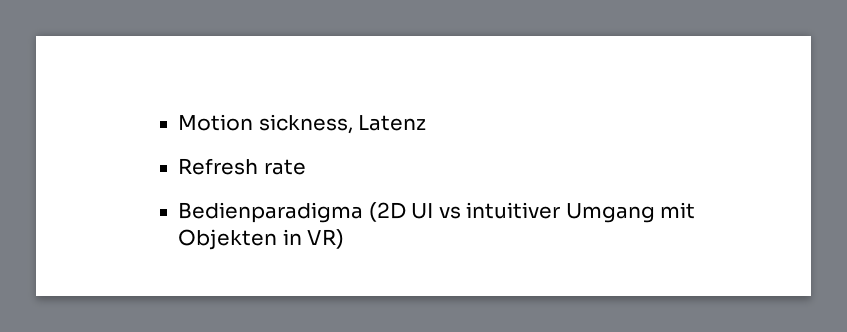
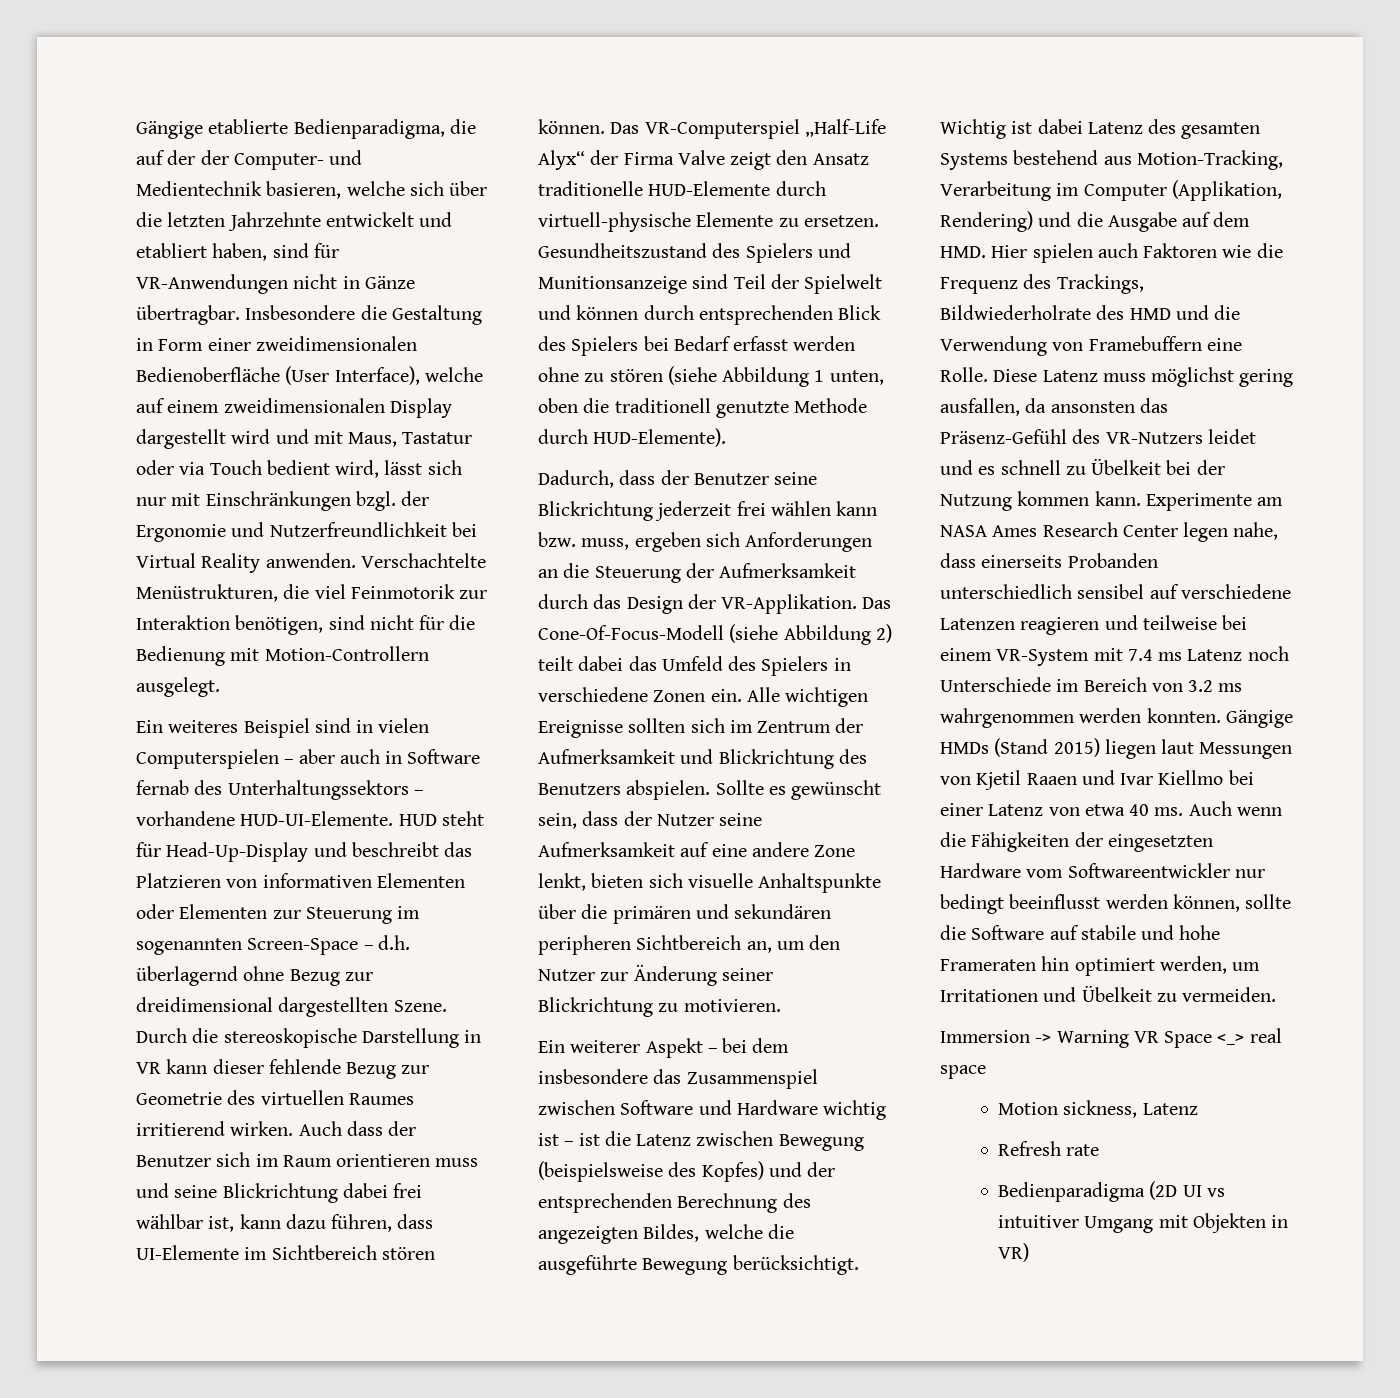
+ Gängige etablierte Bedienparadigma, die auf der der Computer- und Medientechnik basieren, welche sich über die letzten Jahrzehnte entwickelt und etabliert haben, sind für VR-Anwendungen nicht in Gänze übertragbar. Insbesondere die Gestaltung in Form einer zweidimensionalen Bedienoberfläche (User Interface), welche auf einem zweidimensionalen Display dargestellt wird und mit Maus, Tastatur oder via Touch bedient wird, lässt sich nur mit Einschränkungen bzgl. der Ergonomie und Nutzerfreundlichkeit bei Virtual Reality anwenden. Verschachtelte Menüstrukturen, die viel Feinmotorik zur Interaktion benötigen, sind nicht für die Bedienung mit Motion-Controllern ausgelegt.
+ Ein weiteres Beispiel sind in vielen Computerspielen – aber auch in Software fernab des Unterhaltungssektors – vorhandene HUD-UI-Elemente. HUD steht für Head-Up-Display und beschreibt das Platzieren von informativen Elementen oder Elementen zur Steuerung im sogenannten Screen-Space – d.h. überlagernd ohne Bezug zur dreidimensional dargestellten Szene. Durch die stereoskopische Darstellung in VR kann dieser fehlende Bezug zur Geometrie des virtuellen Raumes irritierend wirken. Auch dass der Benutzer sich im Raum orientieren muss und seine Blickrichtung dabei frei wählbar ist, kann dazu führen, dass UI-Elemente im Sichtbereich stören können. Das VR-Computerspiel „Half-Life Alyx“ der Firma Valve zeigt den Ansatz traditionelle HUD-Elemente durch virtuell-physische Elemente zu ersetzen. Gesundheitszustand des Spielers und Munitionsanzeige sind Teil der Spielwelt und können durch entsprechenden Blick des Spielers bei Bedarf erfasst werden ohne zu stören (siehe Abbildung 1 unten, oben die traditionell genutzte Methode durch HUD-Elemente).
+ Dadurch, dass der Benutzer seine Blickrichtung jederzeit frei wählen kann bzw. muss, ergeben sich Anforderungen an die Steuerung der Aufmerksamkeit durch das Design der VR-Applikation. Das Cone-Of-Focus-Modell (siehe Abbildung 2) teilt dabei das Umfeld des Spielers in verschiedene Zonen ein. Alle wichtigen Ereignisse sollten sich im Zentrum der Aufmerksamkeit und Blickrichtung des Benutzers abspielen. Sollte es gewünscht sein, dass der Nutzer seine Aufmerksamkeit auf eine andere Zone lenkt, bieten sich visuelle Anhaltspunkte über die primären und sekundären peripheren Sichtbereich an, um den Nutzer zur Änderung seiner Blickrichtung zu motivieren.
+ Ein weiterer Aspekt – bei dem insbesondere das Zusammenspiel zwischen Software und Hardware wichtig ist – ist die Latenz zwischen Bewegung (beispielsweise des Kopfes) und der entsprechenden Berechnung des angezeigten Bildes, welche die ausgeführte Bewegung berücksichtigt. Wichtig ist dabei Latenz des gesamten Systems bestehend aus Motion-Tracking, Verarbeitung im Computer (Applikation, Rendering) und die Ausgabe auf dem HMD. Hier spielen auch Faktoren wie die Frequenz des Trackings, Bildwiederholrate des HMD und die Verwendung von Framebuffern eine Rolle. Diese Latenz muss möglichst gering ausfallen, da ansonsten das Präsenz-Gefühl des VR-Nutzers leidet und es schnell zu Übelkeit bei der Nutzung kommen kann. Experimente am NASA Ames Research Center legen nahe, dass einerseits Probanden unterschiedlich sensibel auf verschiedene Latenzen reagieren und teilweise bei einem VR-System mit 7.4 ms Latenz noch Unterschiede im Bereich von 3.2 ms wahrgenommen werden konnten. Gängige HMDs (Stand 2015) liegen laut Messungen von Kjetil Raaen und Ivar Kiellmo bei einer Latenz von etwa 40 ms. Auch wenn die Fähigkeiten der eingesetzten Hardware vom Softwareentwickler nur bedingt beeinflusst werden können, sollte die Software auf stabile und hohe Frameraten hin optimiert werden, um Irritationen und Übelkeit zu vermeiden.
+ Immersion -> Warning VR Space <_> real space

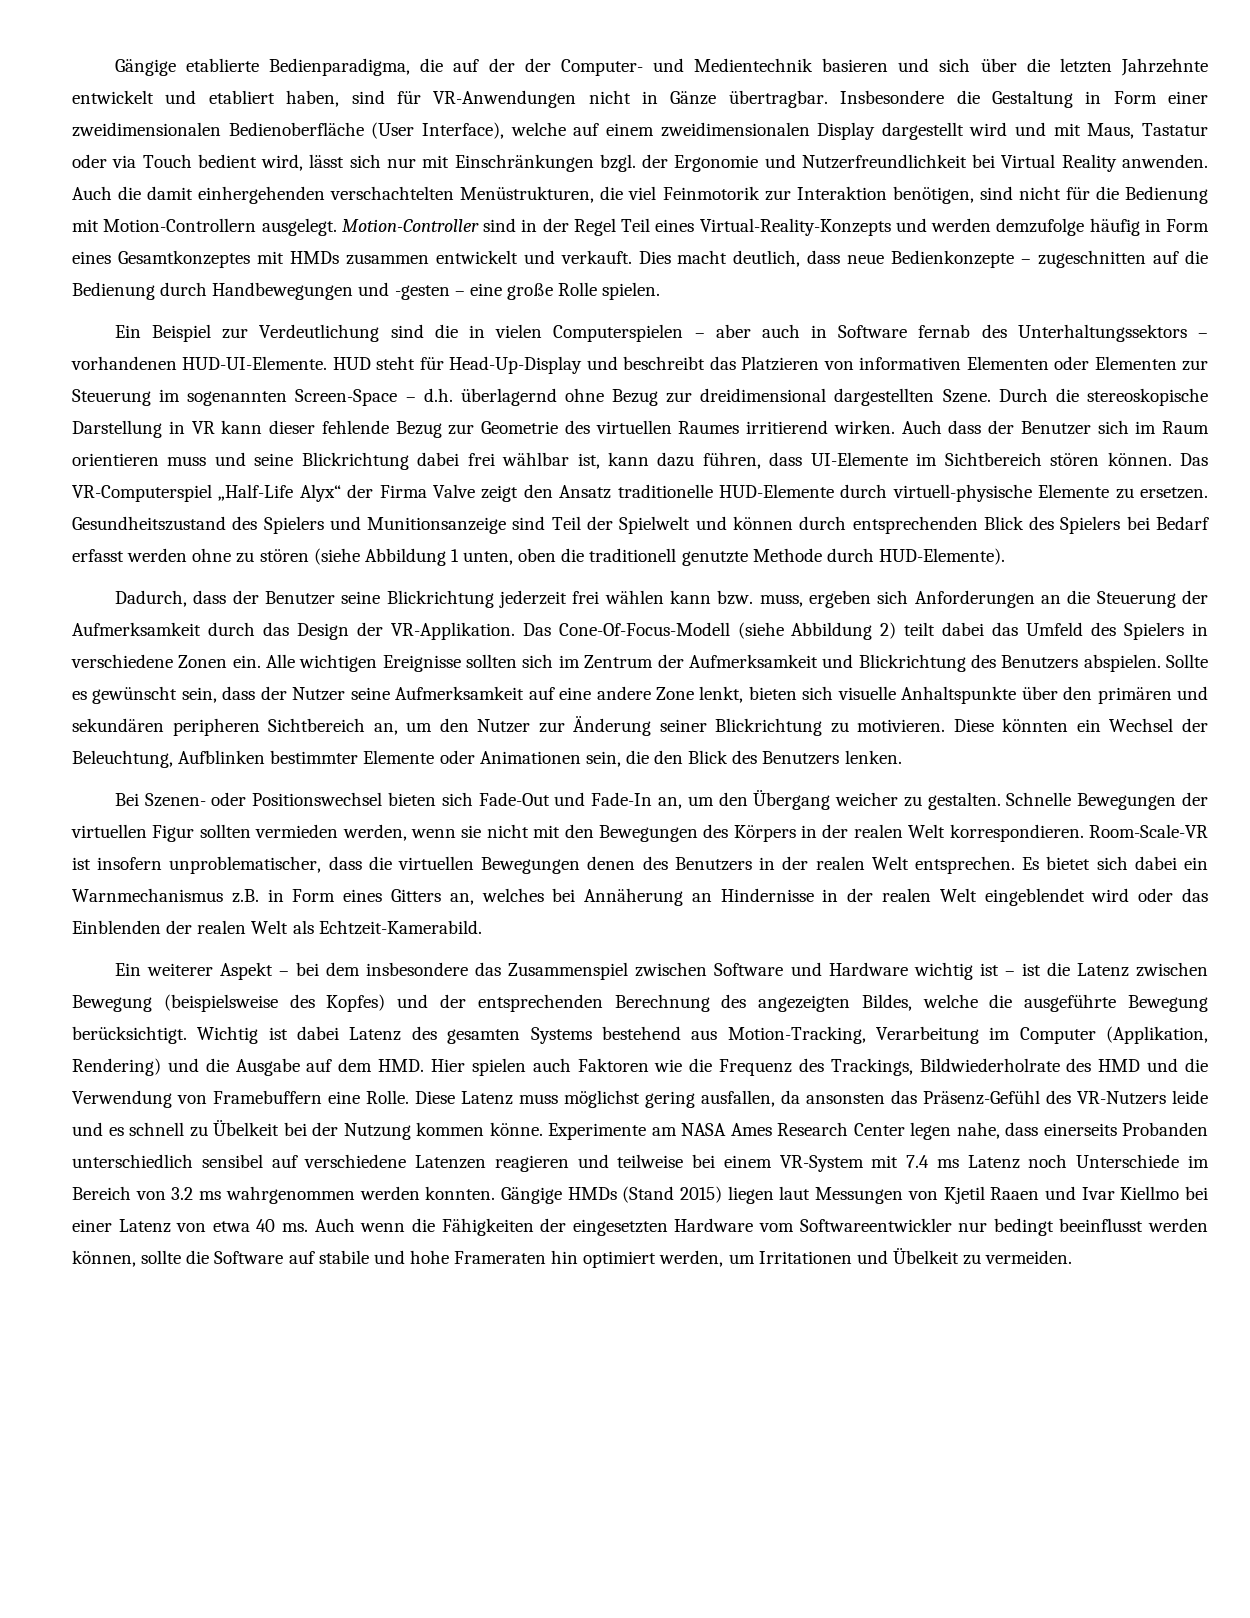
- Gängige etablierte Bedienparadigma, die auf der der Computer- und Medientechnik basieren, welche sich über die letzten Jahrzehnte entwickelt und etabliert haben, sind für VR-Anwendungen nicht in Gänze übertragbar.
+ Gängige etablierte Bedienparadigma, die auf der der Computer- und Medientechnik basieren und sich über die letzten Jahrzehnte entwickelt und etabliert haben, sind für VR-Anwendungen nicht in Gänze übertragbar.
- Verschachtelte Menüstrukturen, die viel Feinmotorik zur Interaktion benötigen, sind nicht für die Bedienung mit Motion-Controllern ausgelegt.
- Ein weiteres Beispiel sind in vielen Computerspielen – aber auch in Software fernab des Unterhaltungssektors – vorhandene HUD-UI-Elemente.
+ Auch die damit einhergehenden verschachtelten Menüstrukturen, die viel Feinmotorik zur Interaktion benötigen, sind nicht für die Bedienung mit Motion-Controllern ausgelegt. Motion-Controller sind in der Regel Teil eines Virtual-Reality-Konzepts und werden demzufolge häufig in Form eines Gesamtkonzeptes mit HMDs zusammen entwickelt und verkauft. Dies macht deutlich, dass neue Bedienkonzepte – zugeschnitten auf die Bedienung durch Handbewegungen und -gesten – eine große Rolle spielen.
+ Ein Beispiel zur Verdeutlichung sind die in vielen Computerspielen – aber auch in Software fernab des Unterhaltungssektors – vorhandenen HUD-UI-Elemente.
- Sollte es gewünscht sein, dass der Nutzer seine Aufmerksamkeit auf eine andere Zone lenkt, bieten sich visuelle Anhaltspunkte über die primären und sekundären peripheren Sichtbereich an, um den Nutzer zur Änderung seiner Blickrichtung zu motivieren.
+ Sollte es gewünscht sein, dass der Nutzer seine Aufmerksamkeit auf eine andere Zone lenkt, bieten sich visuelle Anhaltspunkte über den primären und sekundären peripheren Sichtbereich an, um den Nutzer zur Änderung seiner Blickrichtung zu motivieren. Diese könnten ein Wechsel der Beleuchtung, Aufblinken bestimmter Elemente oder Animationen sein, die den Blick des Benutzers lenken.
+ Bei Szenen- oder Positionswechsel bieten sich Fade-Out und Fade-In an, um den Übergang weicher zu gestalten. Schnelle Bewegungen der virtuellen Figur sollten vermieden werden, wenn sie nicht mit den Bewegungen des Körpers in der realen Welt korrespondieren. Room-Scale-VR ist insofern unproblematischer, dass die virtuellen Bewegungen denen des Benutzers in der realen Welt entsprechen. Es bietet sich dabei ein Warnmechanismus z.B. in Form eines Gitters an, welches bei Annäherung an Hindernisse in der realen Welt eingeblendet wird oder das Einblenden der realen Welt als Echtzeit-Kamerabild.
- Diese Latenz muss möglichst gering ausfallen, da ansonsten das Präsenz-Gefühl des VR-Nutzers leidet und es schnell zu Übelkeit bei der Nutzung kommen kann.
+ Diese Latenz muss möglichst gering ausfallen, da ansonsten das Präsenz-Gefühl des VR-Nutzers leide und es schnell zu Übelkeit bei der Nutzung kommen könne.
- Immersion -> Warning VR Space <_> real space
- Motion sickness, Latenz
- Refresh rate
- Bedienparadigma (2D UI vs intuitiver Umgang mit Objekten in VR)

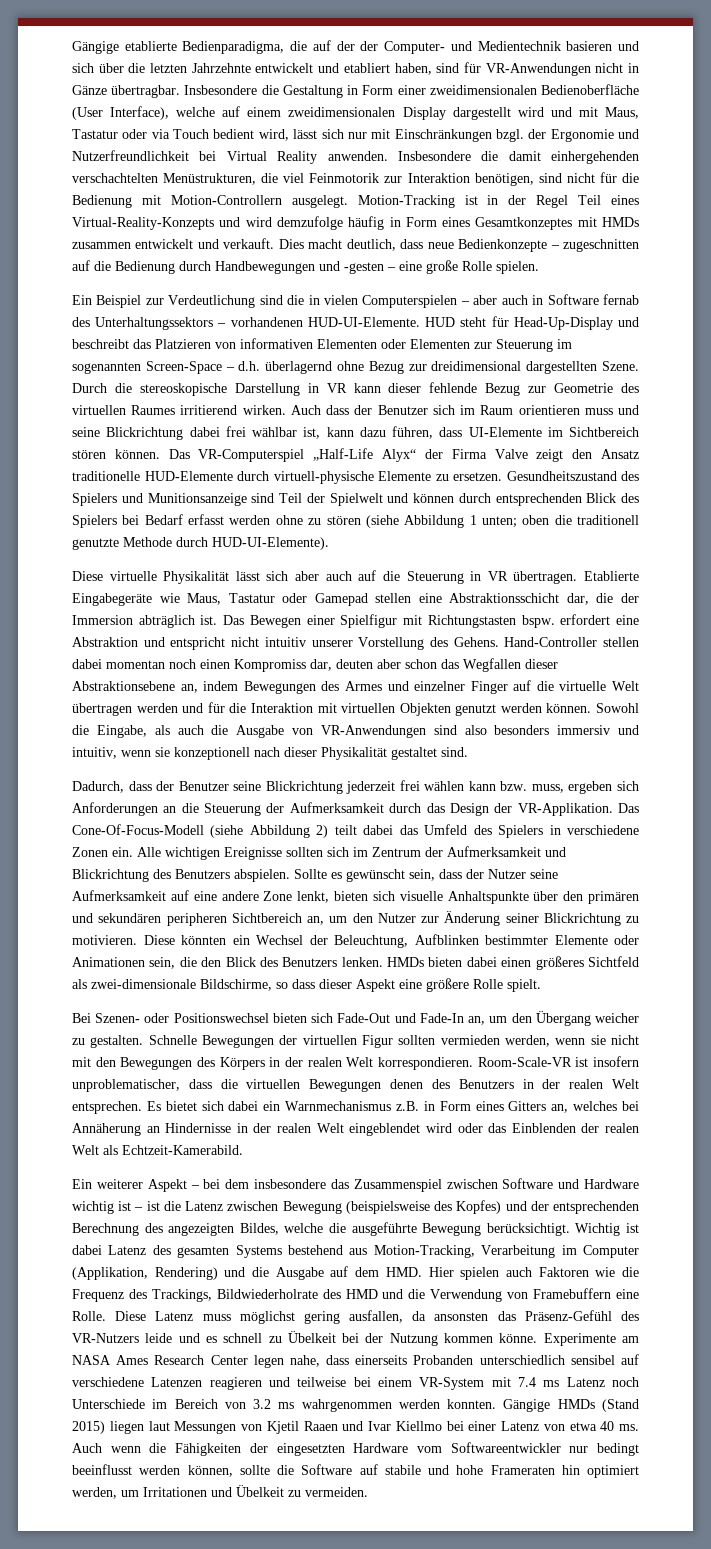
- Auch die damit einhergehenden verschachtelten Menüstrukturen, die viel Feinmotorik zur Interaktion benötigen, sind nicht für die Bedienung mit Motion-Controllern ausgelegt.
+ Insbesondere die damit einhergehenden verschachtelten Menüstrukturen, die viel Feinmotorik zur Interaktion benötigen, sind nicht für die Bedienung mit Motion-Controllern ausgelegt.
- Motion-Controller sind in der Regel Teil eines Virtual-Reality-Konzepts und werden demzufolge häufig in Form eines Gesamtkonzeptes mit HMDs zusammen entwickelt und verkauft.
+ Motion-Tracking ist in der Regel Teil eines Virtual-Reality-Konzepts und wird demzufolge häufig in Form eines Gesamtkonzeptes mit HMDs zusammen entwickelt und verkauft.
- Gesundheitszustand des Spielers und Munitionsanzeige sind Teil der Spielwelt und können durch entsprechenden Blick des Spielers bei Bedarf erfasst werden ohne zu stören (siehe Abbildung 1 unten, oben die traditionell genutzte Methode durch HUD-Elemente).
+ Gesundheitszustand des Spielers und Munitionsanzeige sind Teil der Spielwelt und können durch entsprechenden Blick des Spielers bei Bedarf erfasst werden ohne zu stören (siehe Abbildung 1 unten; oben die traditionell genutzte Methode durch HUD-UI-Elemente).
+ Diese virtuelle Physikalität lässt sich aber auch auf die Steuerung in VR übertragen. Etablierte Eingabegeräte wie Maus, Tastatur oder Gamepad stellen eine Abstraktionsschicht dar, die der Immersion abträglich ist. Das Bewegen einer Spielfigur mit Richtungstasten bspw. erfordert eine Abstraktion und entspricht nicht intuitiv unserer Vorstellung des Gehens. Hand-Controller stellen dabei momentan noch einen Kompromiss dar, deuten aber schon das Wegfallen dieser Abstraktionsebene an, indem Bewegungen des Armes und einzelner Finger auf die virtuelle Welt übertragen werden und für die Interaktion mit virtuellen Objekten genutzt werden können. Sowohl die Eingabe, als auch die Ausgabe von VR-Anwendungen sind also besonders immersiv und intuitiv, wenn sie konzeptionell nach dieser Physikalität gestaltet sind.
+ HMDs bieten dabei einen größeres Sichtfeld als zwei-dimensionale Bildschirme, so dass dieser Aspekt eine größere Rolle spielt.

